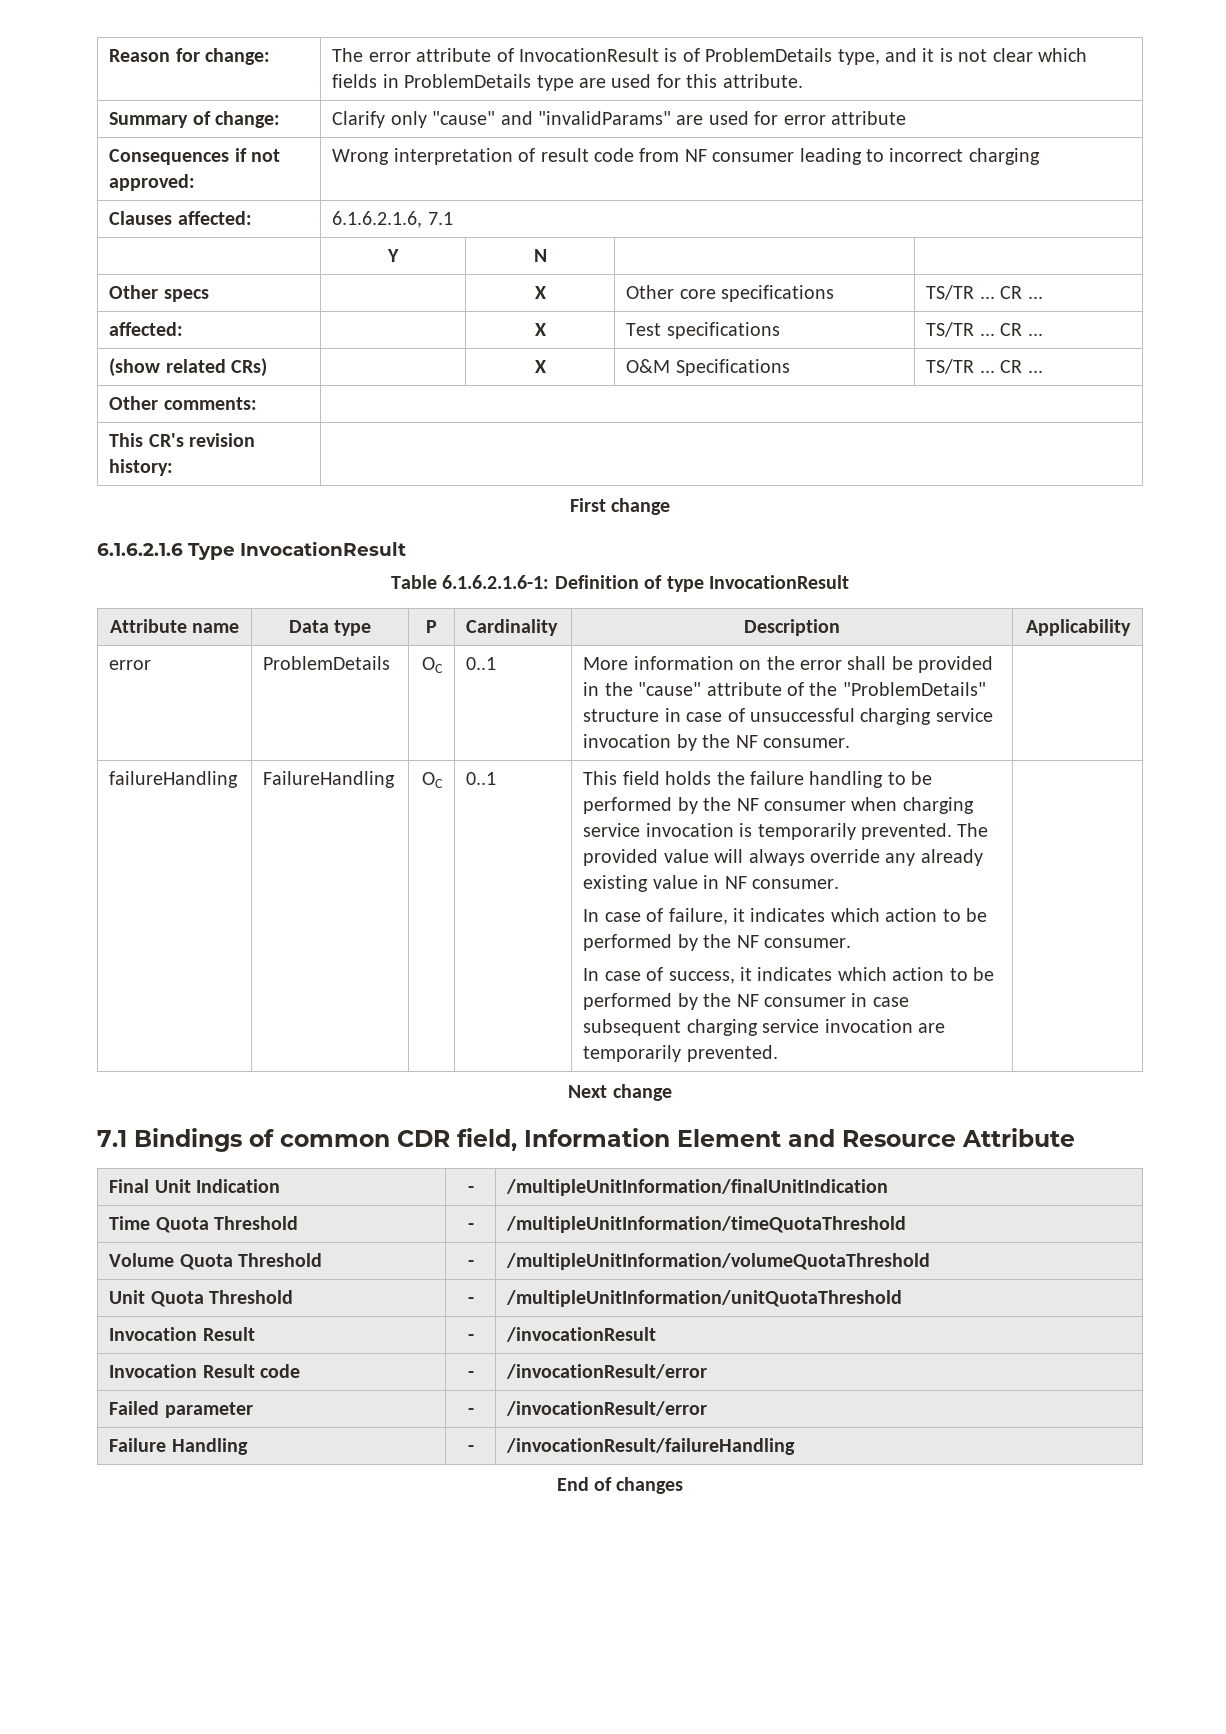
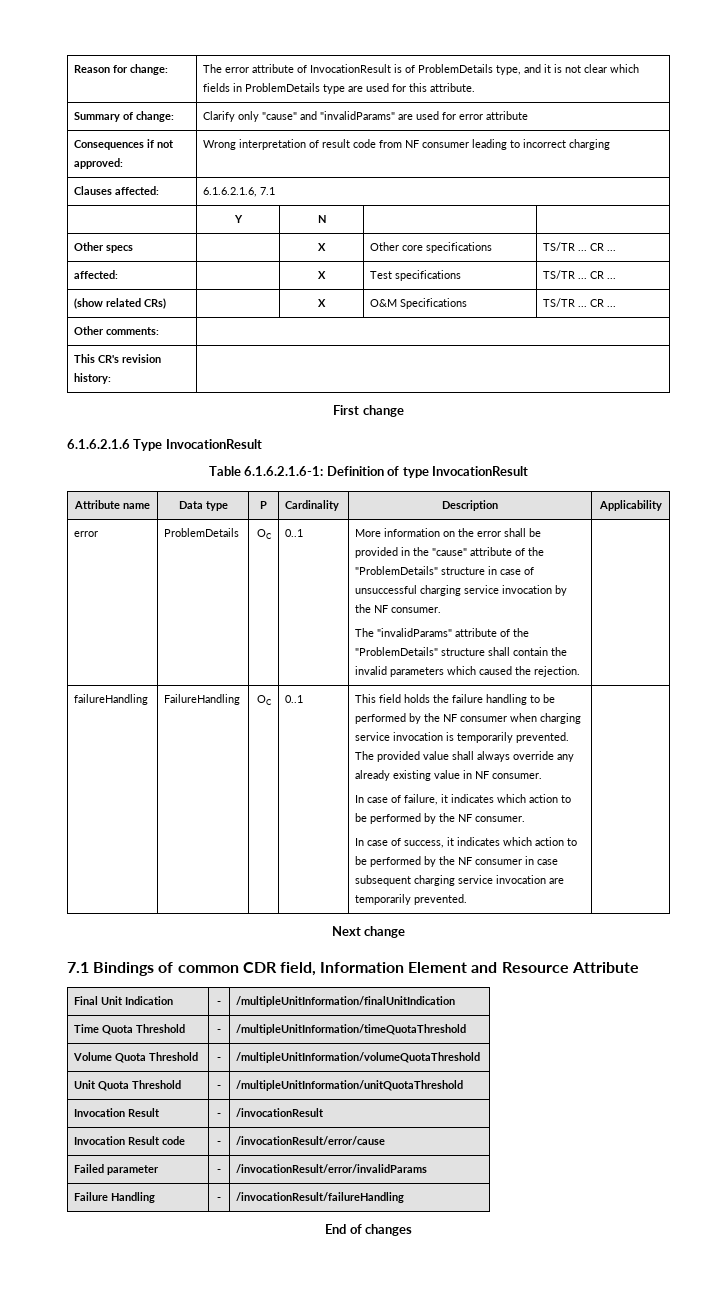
+ The "invalidParams" attribute of the "ProblemDetails" structure shall contain the invalid parameters which caused the rejection.
- The provided value will always override any already existing value in NF consumer.
+ The provided value shall always override any already existing value in NF consumer.
- Invocation Result code | - | /invocationResult/error
+ Invocation Result code | - | /invocationResult/error/cause
- Failed parameter | - | /invocationResult/error
+ Failed parameter | - | /invocationResult/error/invalidParams

